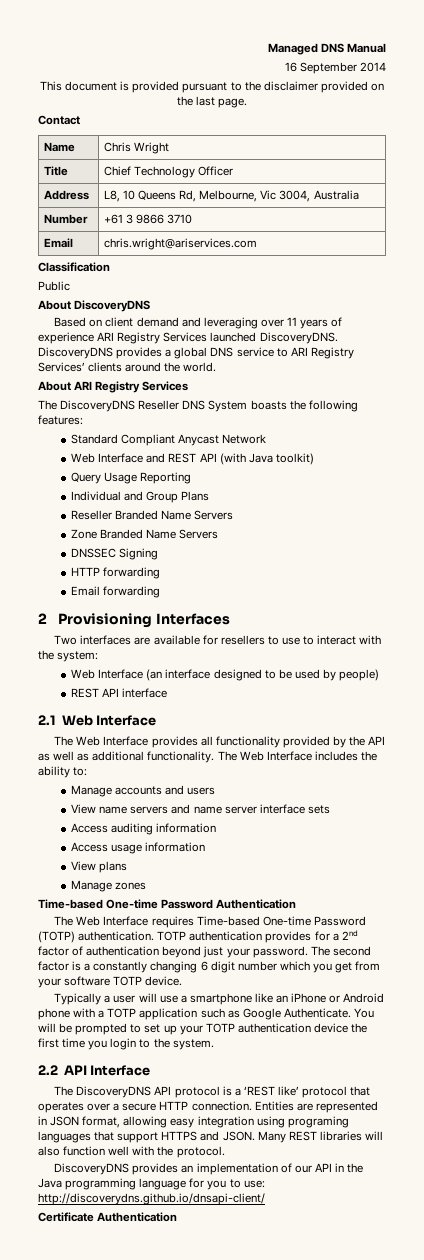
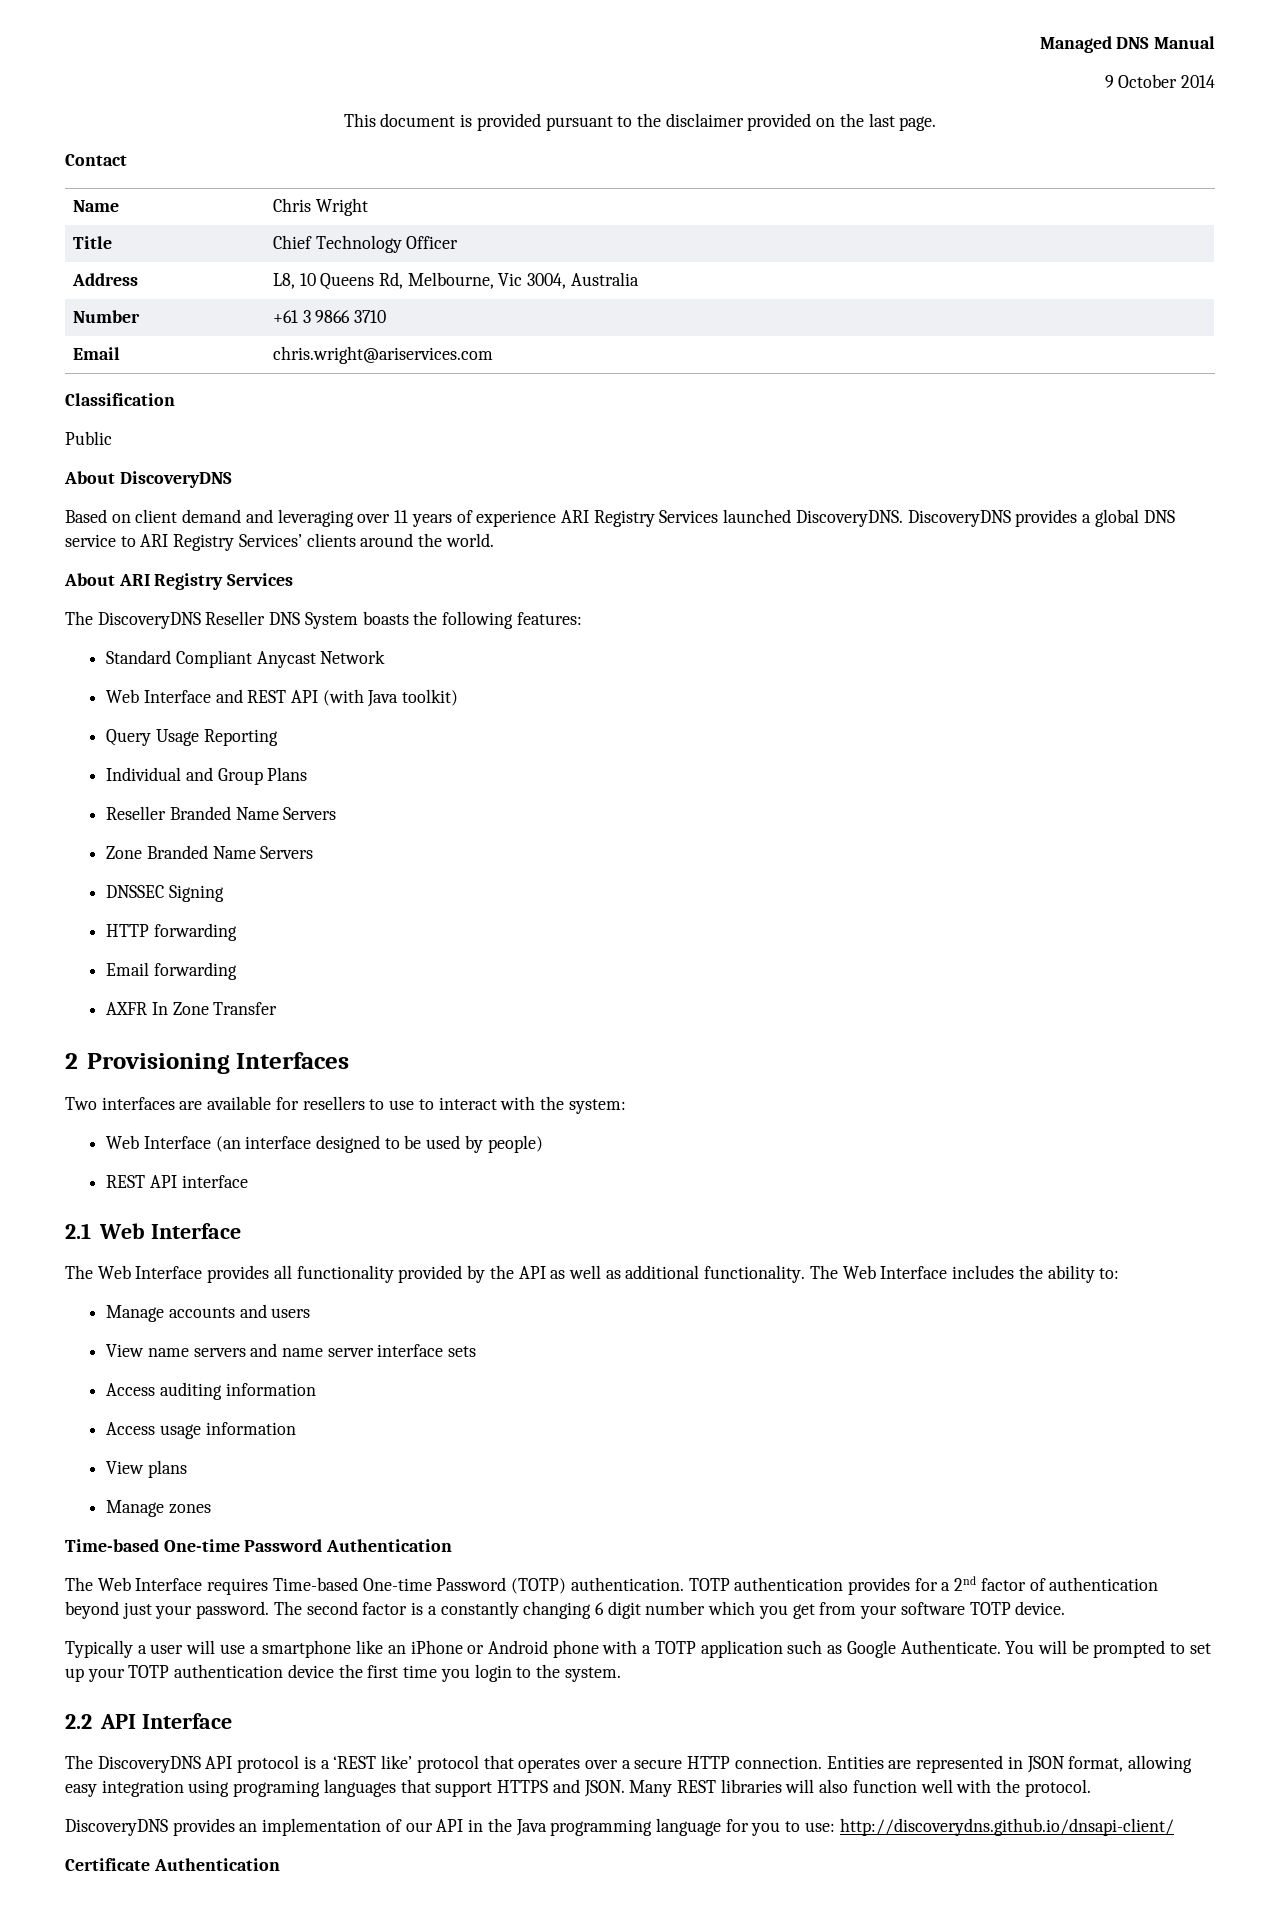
- 16 September 2014
+ 9 October 2014
+ AXFR In Zone Transfer

